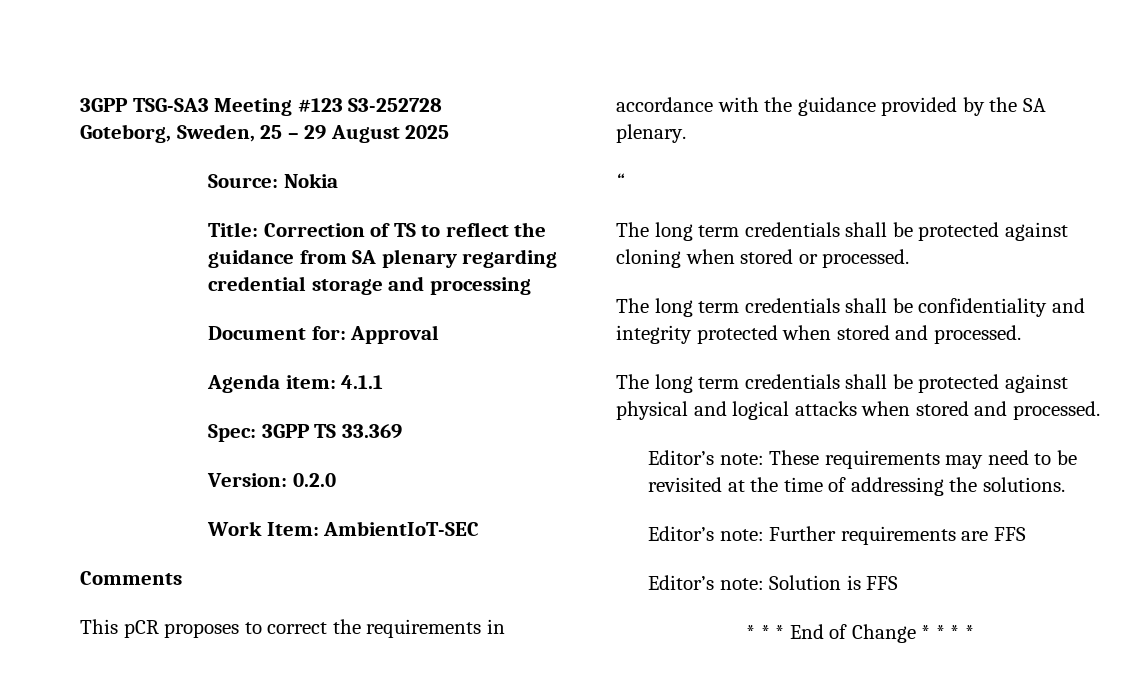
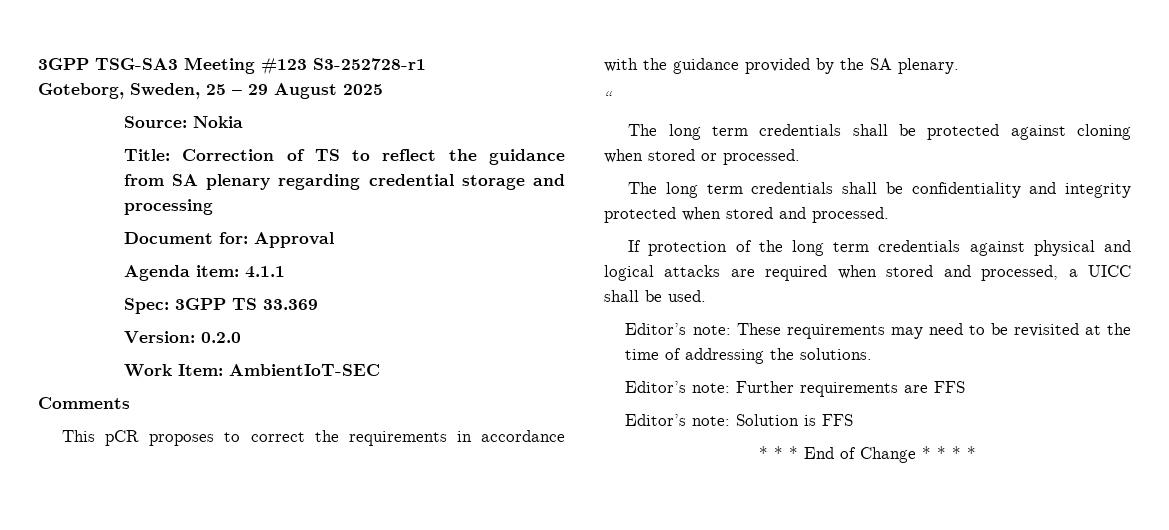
- 3GPP TSG-SA3 Meeting #123 S3-252728
+ 3GPP TSG-SA3 Meeting #123 S3-252728-r1
- The long term credentials shall be protected against physical and logical attacks when stored and processed.
+ If protection of the long term credentials against physical and logical attacks are required when stored and processed, a UICC shall be used.

